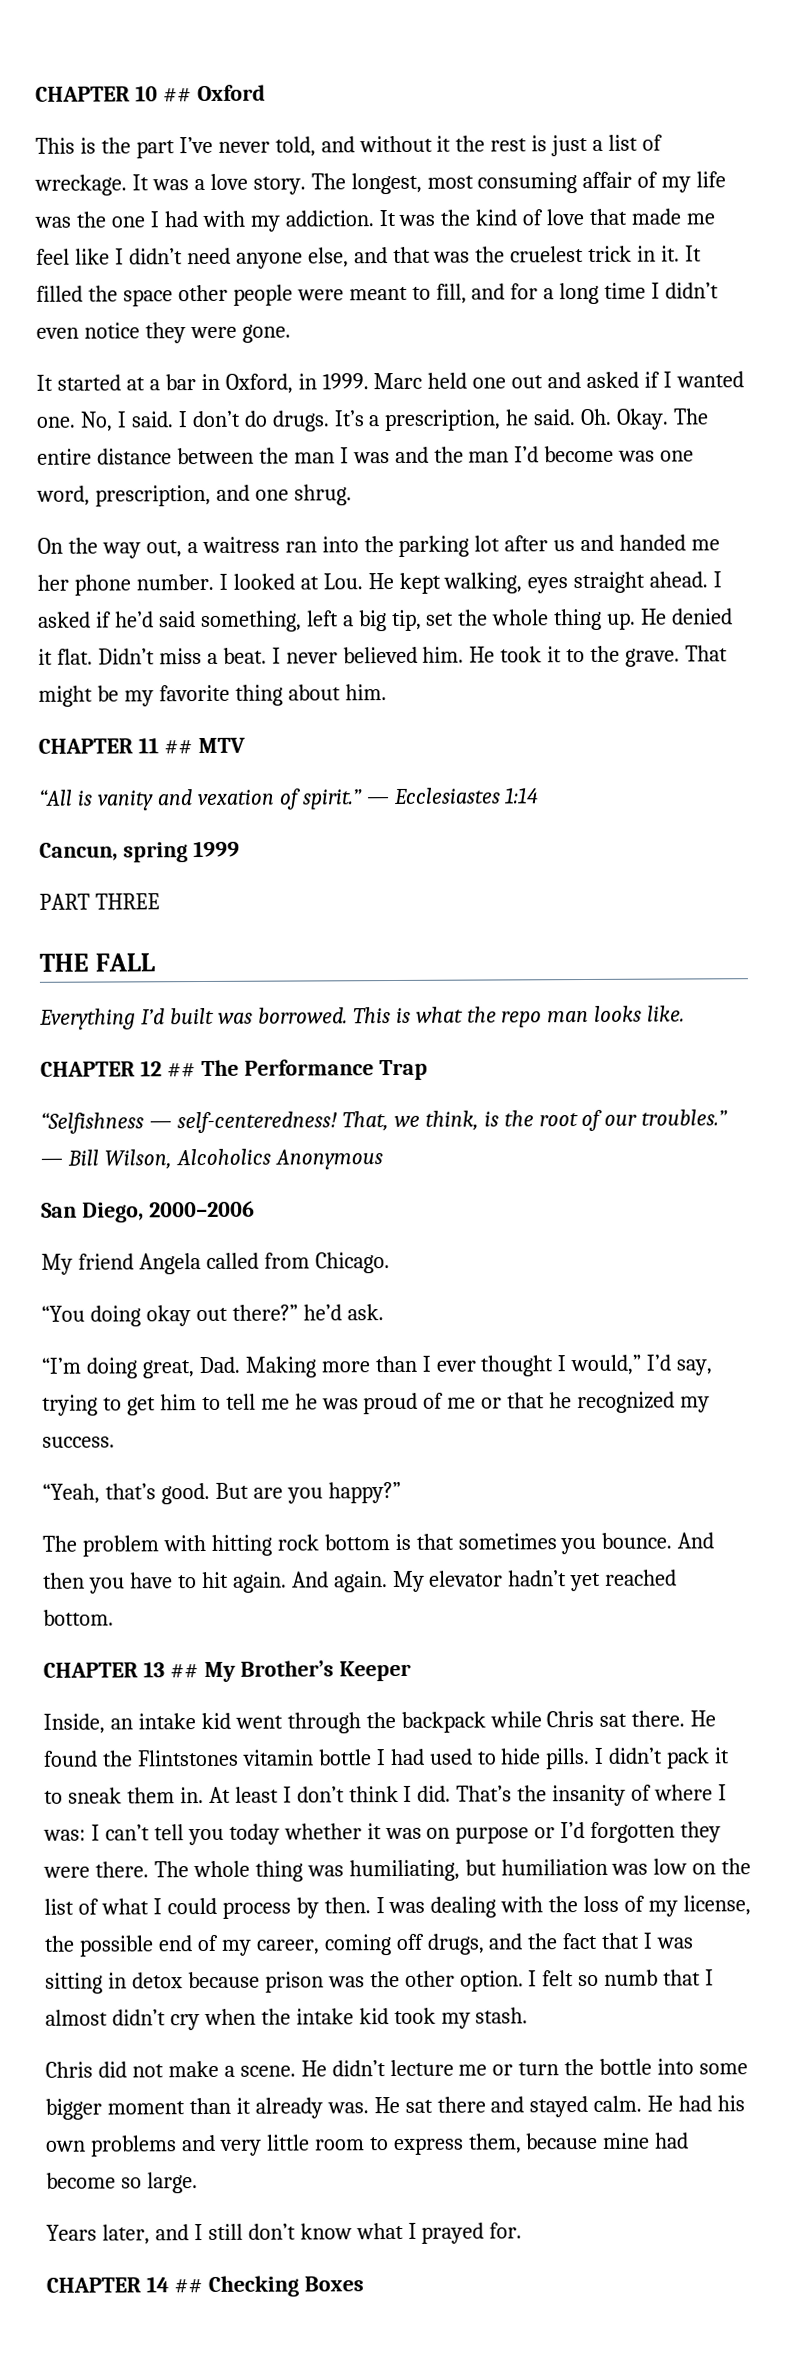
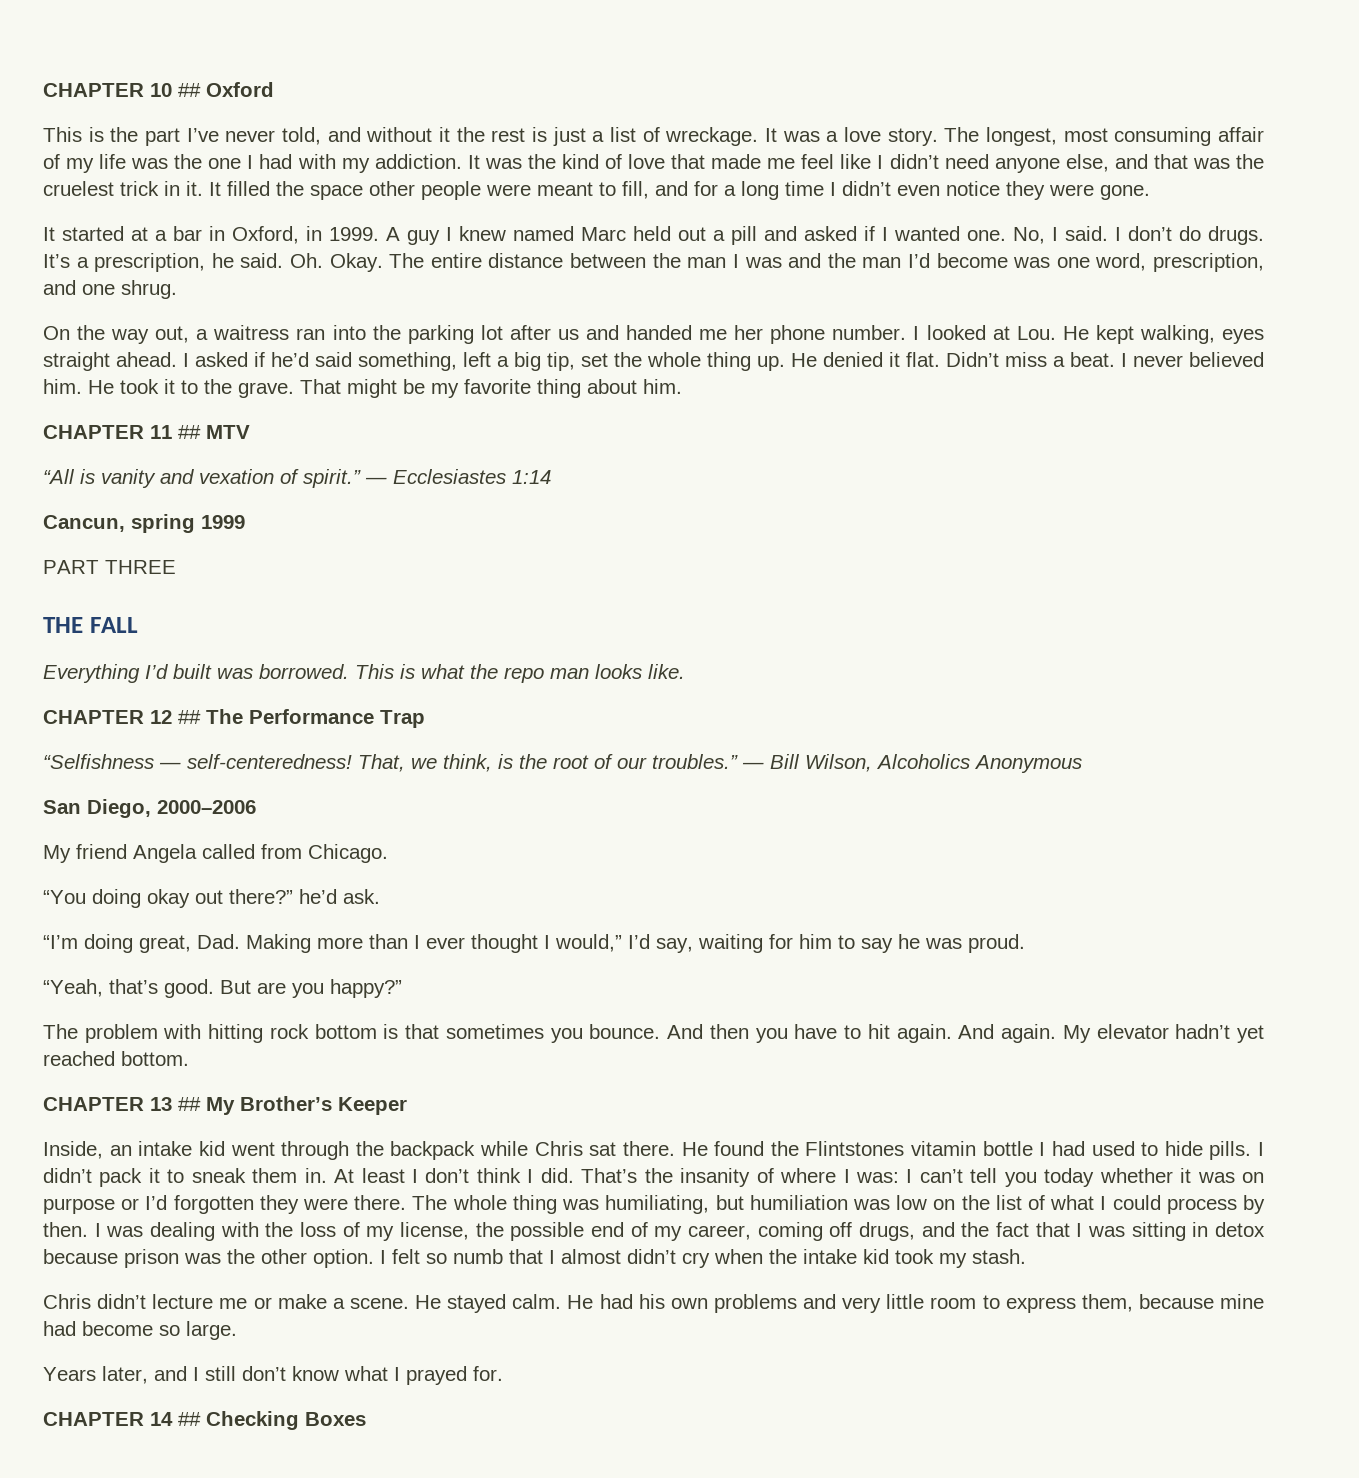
- Marc held one out and asked if I wanted one.
+ A guy I knew named Marc held out a pill and asked if I wanted one.
- “I’m doing great, Dad. Making more than I ever thought I would,” I’d say, trying to get him to tell me he was proud of me or that he recognized my success.
+ “I’m doing great, Dad. Making more than I ever thought I would,” I’d say, waiting for him to say he was proud.
- Chris did not make a scene. He didn’t lecture me or turn the bottle into some bigger moment than it already was. He sat there and stayed calm.
+ Chris didn’t lecture me or make a scene. He stayed calm.

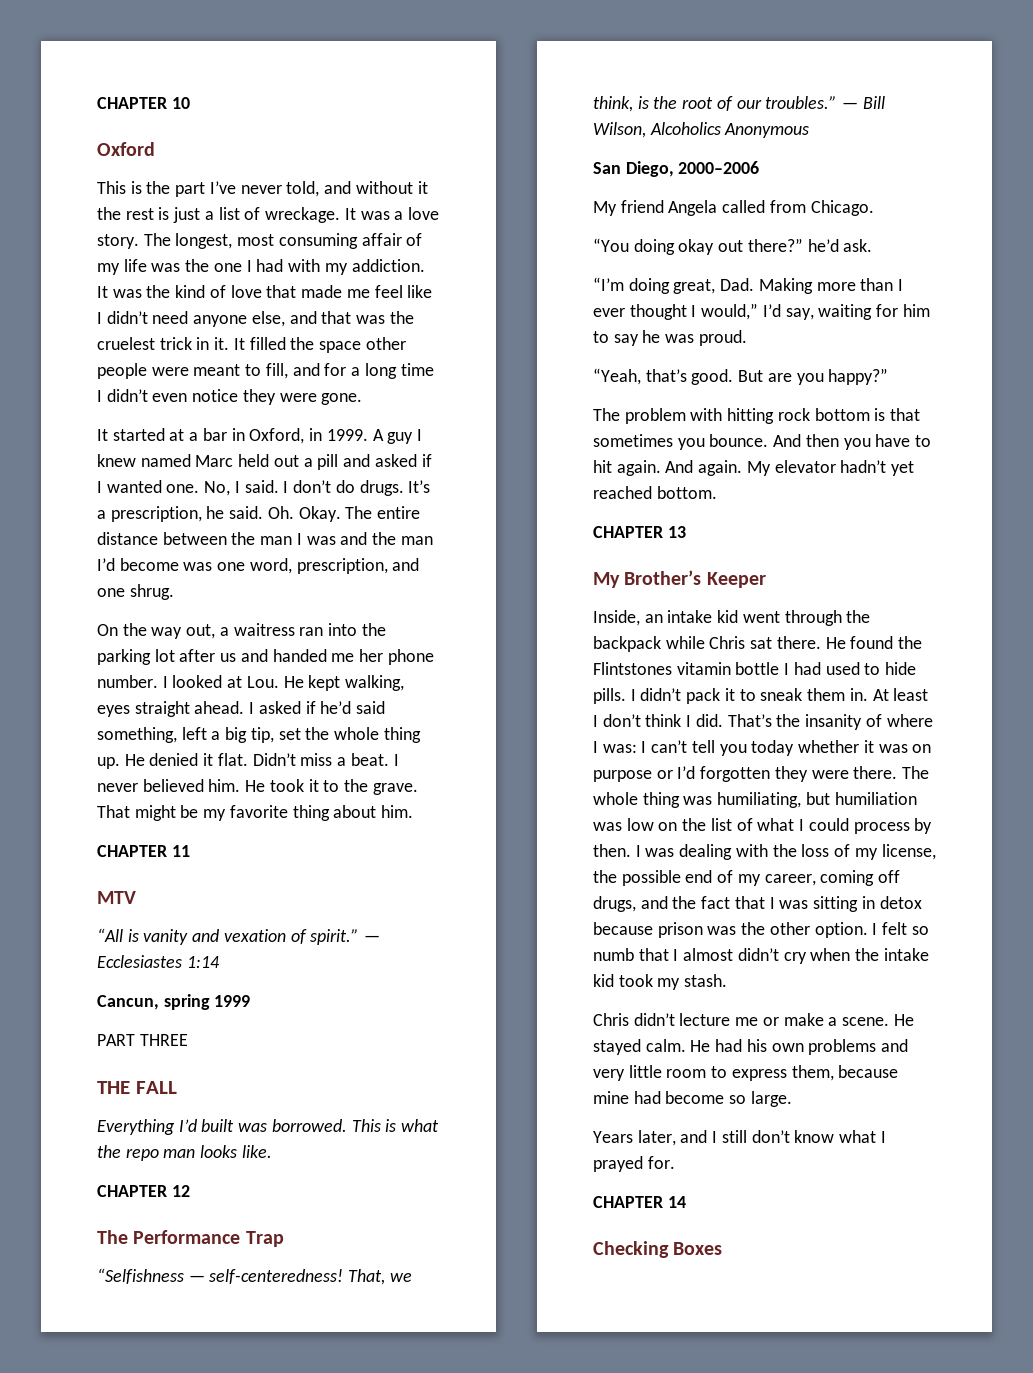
- CHAPTER 10 ## Oxford
+ CHAPTER 10
+ Oxford
- CHAPTER 11 ## MTV
+ CHAPTER 11
+ MTV
- CHAPTER 12 ## The Performance Trap
+ CHAPTER 12
+ The Performance Trap
- CHAPTER 13 ## My Brother’s Keeper
+ CHAPTER 13
+ My Brother’s Keeper
- CHAPTER 14 ## Checking Boxes
+ CHAPTER 14
+ Checking Boxes

